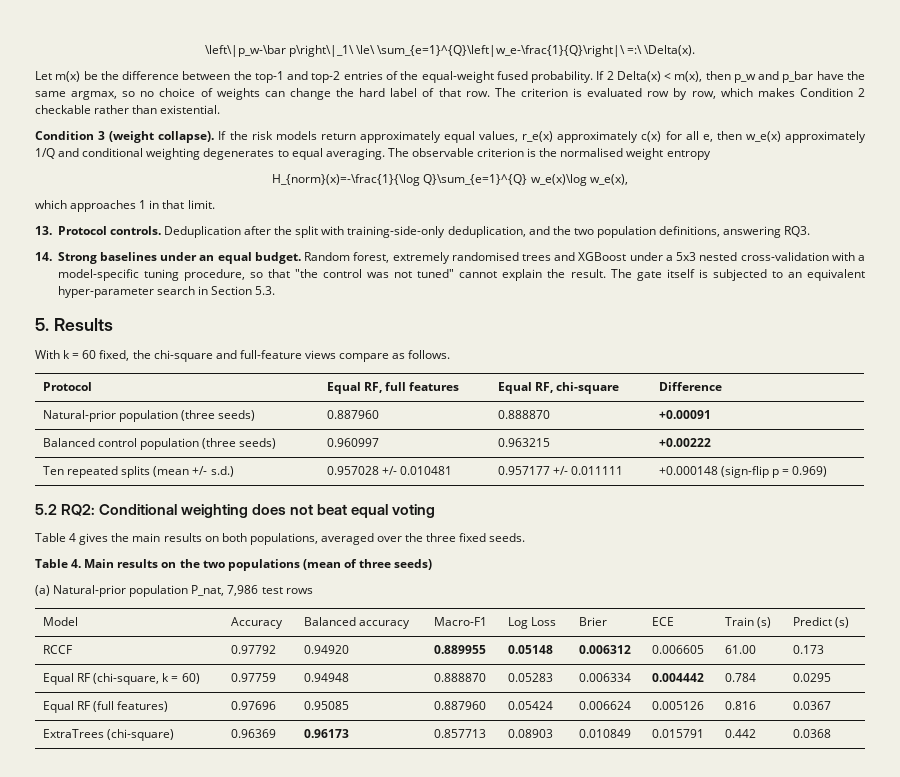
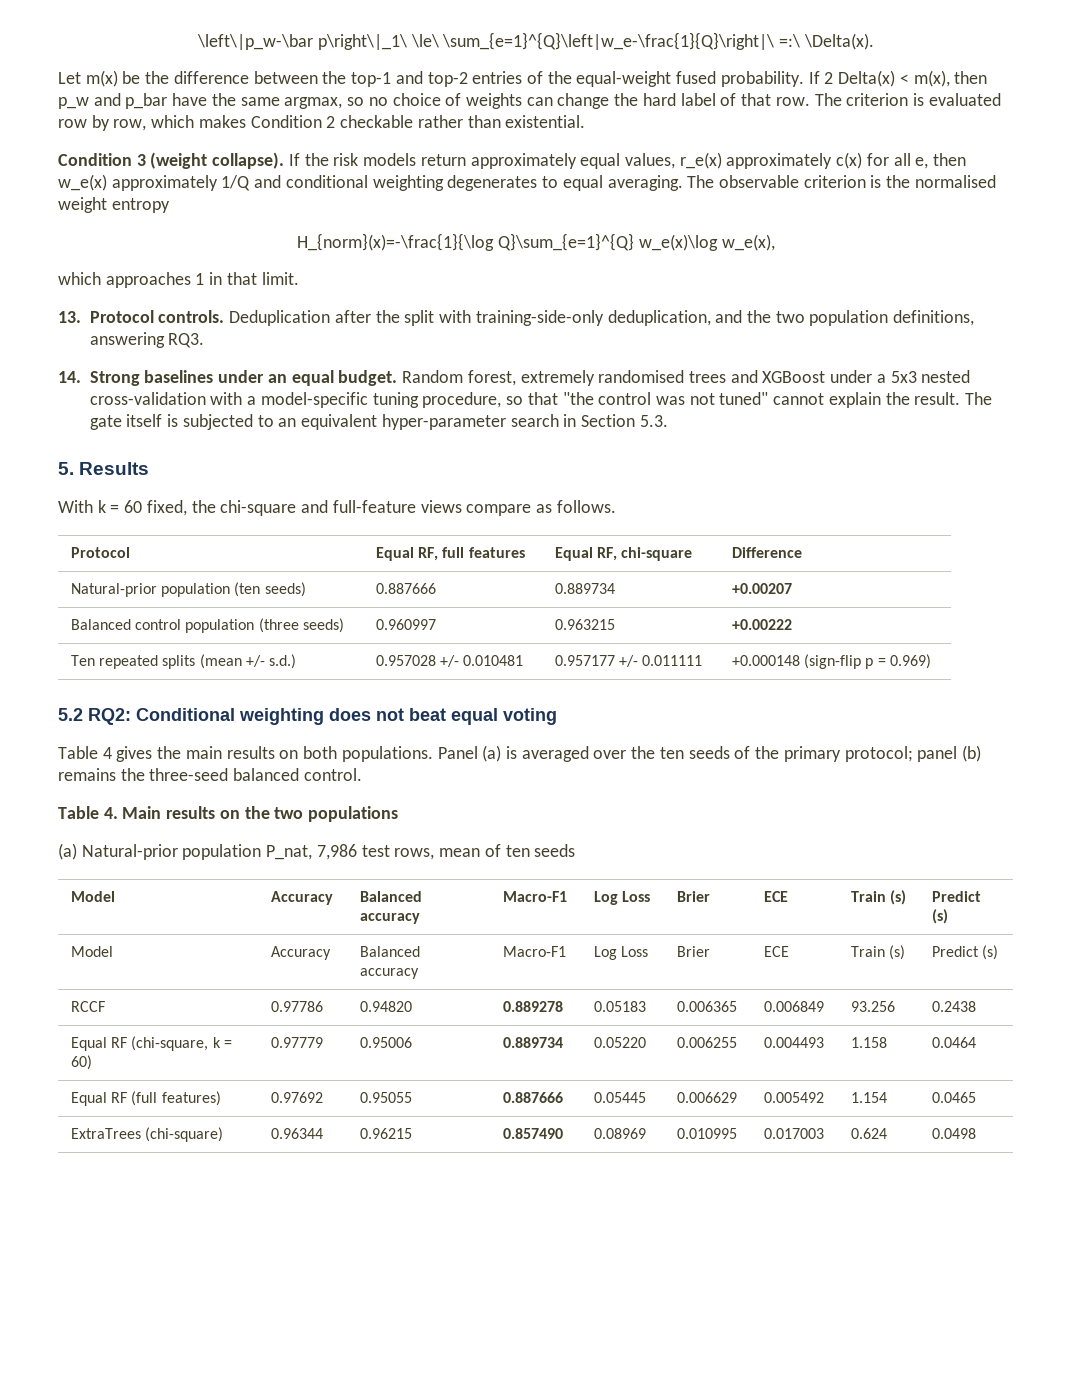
- Natural-prior population (three seeds) | 0.887960 | 0.888870 | +0.00091
+ Natural-prior population (ten seeds) | 0.887666 | 0.889734 | +0.00207
- Table 4 gives the main results on both populations, averaged over the three fixed seeds.
+ Table 4 gives the main results on both populations. Panel (a) is averaged over the ten seeds of the primary protocol; panel (b) remains the three-seed balanced control.
- Table 4. Main results on the two populations (mean of three seeds)
+ Table 4. Main results on the two populations
- (a) Natural-prior population P_nat, 7,986 test rows
+ (a) Natural-prior population P_nat, 7,986 test rows, mean of ten seeds
+ Model | Accuracy | Balanced accuracy | Macro-F1 | Log Loss | Brier | ECE | Train (s) | Predict (s)
- RCCF | 0.97792 | 0.94920 | 0.889955 | 0.05148 | 0.006312 | 0.006605 | 61.00 | 0.173
+ RCCF | 0.97786 | 0.94820 | 0.889278 | 0.05183 | 0.006365 | 0.006849 | 93.256 | 0.2438
- Equal RF (chi-square, k = 60) | 0.97759 | 0.94948 | 0.888870 | 0.05283 | 0.006334 | 0.004442 | 0.784 | 0.0295
- Equal RF (full features) | 0.97696 | 0.95085 | 0.887960 | 0.05424 | 0.006624 | 0.005126 | 0.816 | 0.0367
- ExtraTrees (chi-square) | 0.96369 | 0.96173 | 0.857713 | 0.08903 | 0.010849 | 0.015791 | 0.442 | 0.0368
+ Equal RF (chi-square, k = 60) | 0.97779 | 0.95006 | 0.889734 | 0.05220 | 0.006255 | 0.004493 | 1.158 | 0.0464
+ Equal RF (full features) | 0.97692 | 0.95055 | 0.887666 | 0.05445 | 0.006629 | 0.005492 | 1.154 | 0.0465
+ ExtraTrees (chi-square) | 0.96344 | 0.96215 | 0.857490 | 0.08969 | 0.010995 | 0.017003 | 0.624 | 0.0498

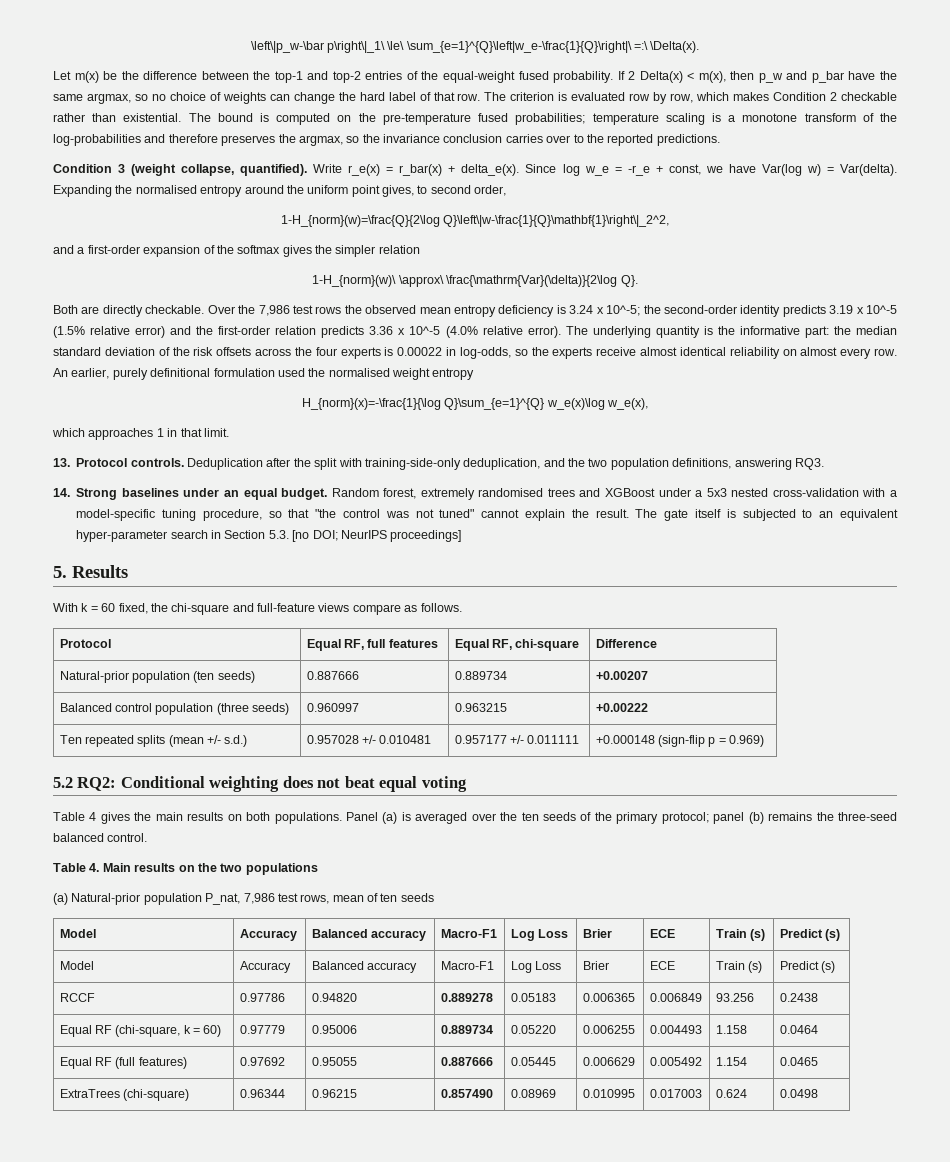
- The criterion is evaluated row by row, which makes Condition 2 checkable rather than existential.
- Condition 3 (weight collapse). If the risk models return approximately equal values, r_e(x) approximately c(x) for all e, then w_e(x) approximately 1/Q and conditional weighting degenerates to equal averaging. The observable criterion is the normalised weight entropy
+ The criterion is evaluated row by row, which makes Condition 2 checkable rather than existential. The bound is computed on the pre-temperature fused probabilities; temperature scaling is a monotone transform of the log-probabilities and therefore preserves the argmax, so the invariance conclusion carries over to the reported predictions.
+ Condition 3 (weight collapse, quantified). Write r_e(x) = r_bar(x) + delta_e(x). Since log w_e = -r_e + const, we have Var(log w) = Var(delta). Expanding the normalised entropy around the uniform point gives, to second order,
+ 1-H_{norm}(w)=\frac{Q}{2\log Q}\left\|w-\frac{1}{Q}\mathbf{1}\right\|_2^2,
+ and a first-order expansion of the softmax gives the simpler relation
+ 1-H_{norm}(w)\ \approx\ \frac{\mathrm{Var}(\delta)}{2\log Q}.
+ Both are directly checkable. Over the 7,986 test rows the observed mean entropy deficiency is 3.24 x 10^-5; the second-order identity predicts 3.19 x 10^-5 (1.5% relative error) and the first-order relation predicts 3.36 x 10^-5 (4.0% relative error). The underlying quantity is the informative part: the median standard deviation of the risk offsets across the four experts is 0.00022 in log-odds, so the experts receive almost identical reliability on almost every row. An earlier, purely definitional formulation used the normalised weight entropy
- The gate itself is subjected to an equivalent hyper-parameter search in Section 5.3.
+ The gate itself is subjected to an equivalent hyper-parameter search in Section 5.3. [no DOI; NeurIPS proceedings]

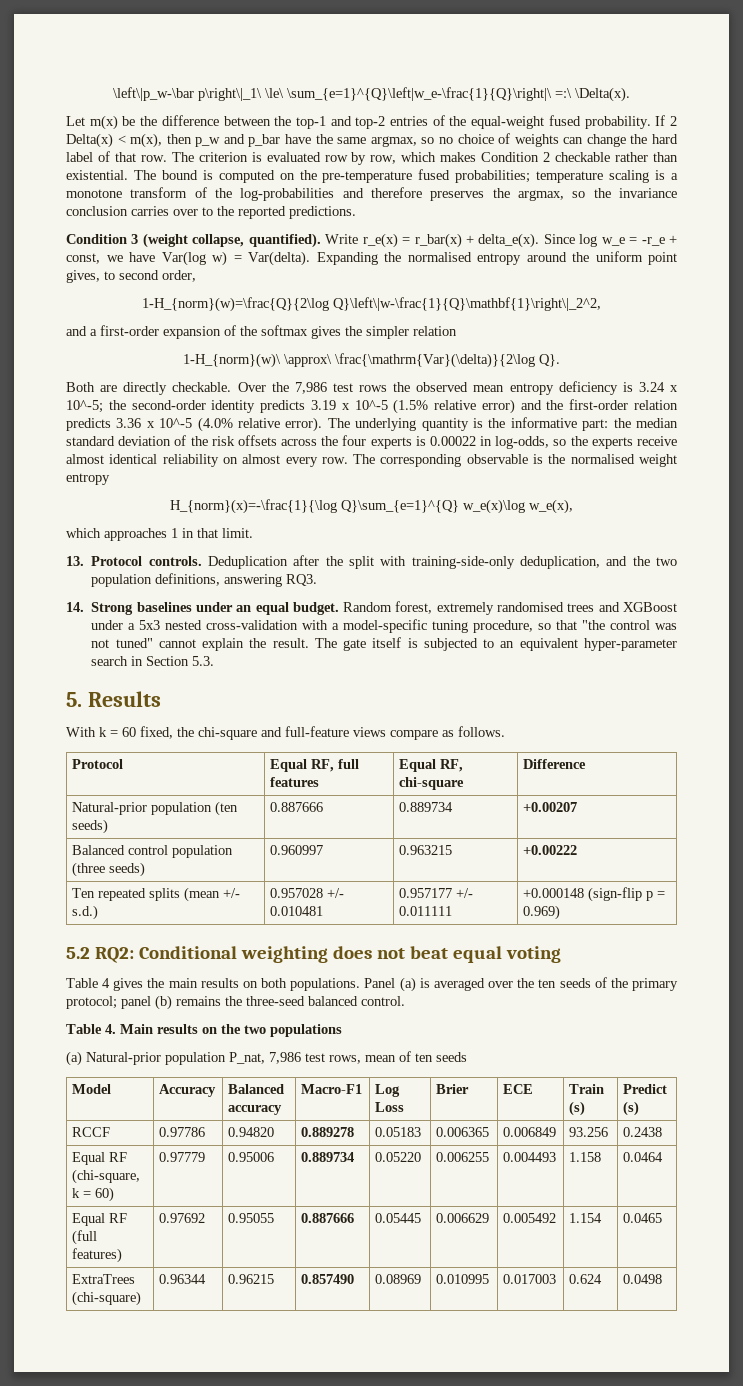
- An earlier, purely definitional formulation used the normalised weight entropy
+ The corresponding observable is the normalised weight entropy
- The gate itself is subjected to an equivalent hyper-parameter search in Section 5.3. [no DOI; NeurIPS proceedings]
+ The gate itself is subjected to an equivalent hyper-parameter search in Section 5.3.
  (a) Natural-prior population P_nat, 7,986 test rows, mean of ten seeds
- Model | Accuracy | Balanced accuracy | Macro-F1 | Log Loss | Brier | ECE | Train (s) | Predict (s)

